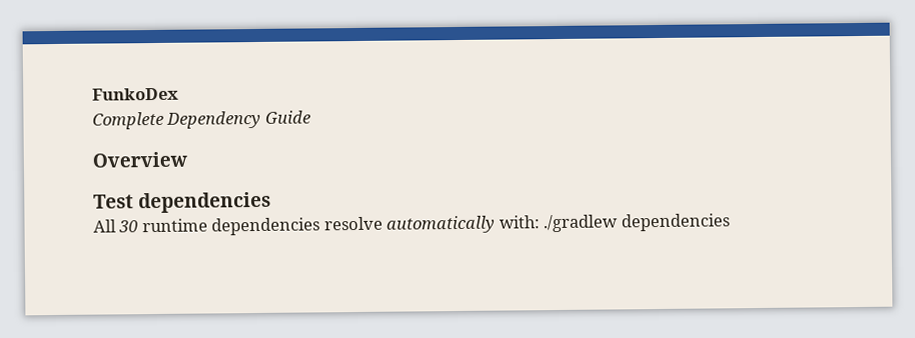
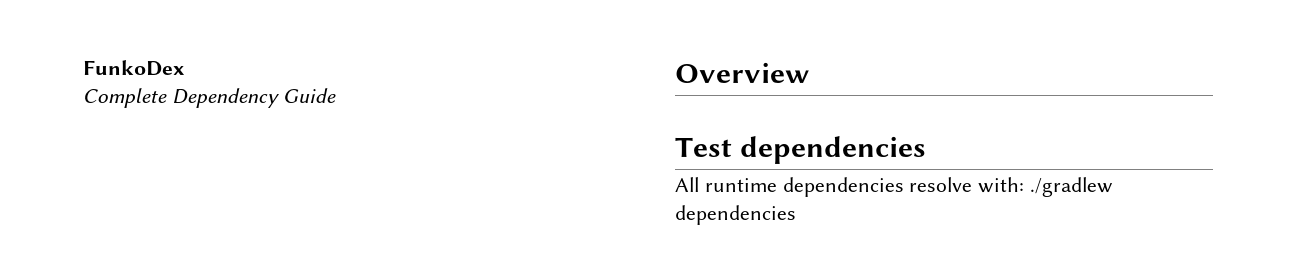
- All 30 runtime dependencies resolve automatically with: ./gradlew dependencies
+ All runtime dependencies resolve with: ./gradlew dependencies

